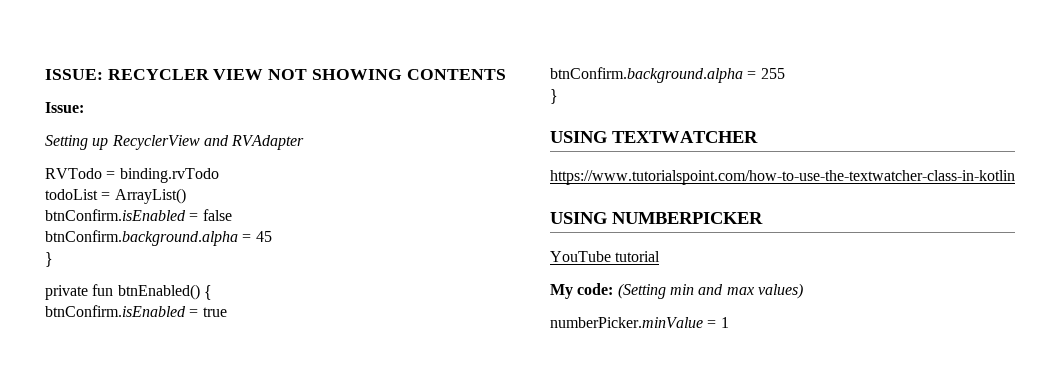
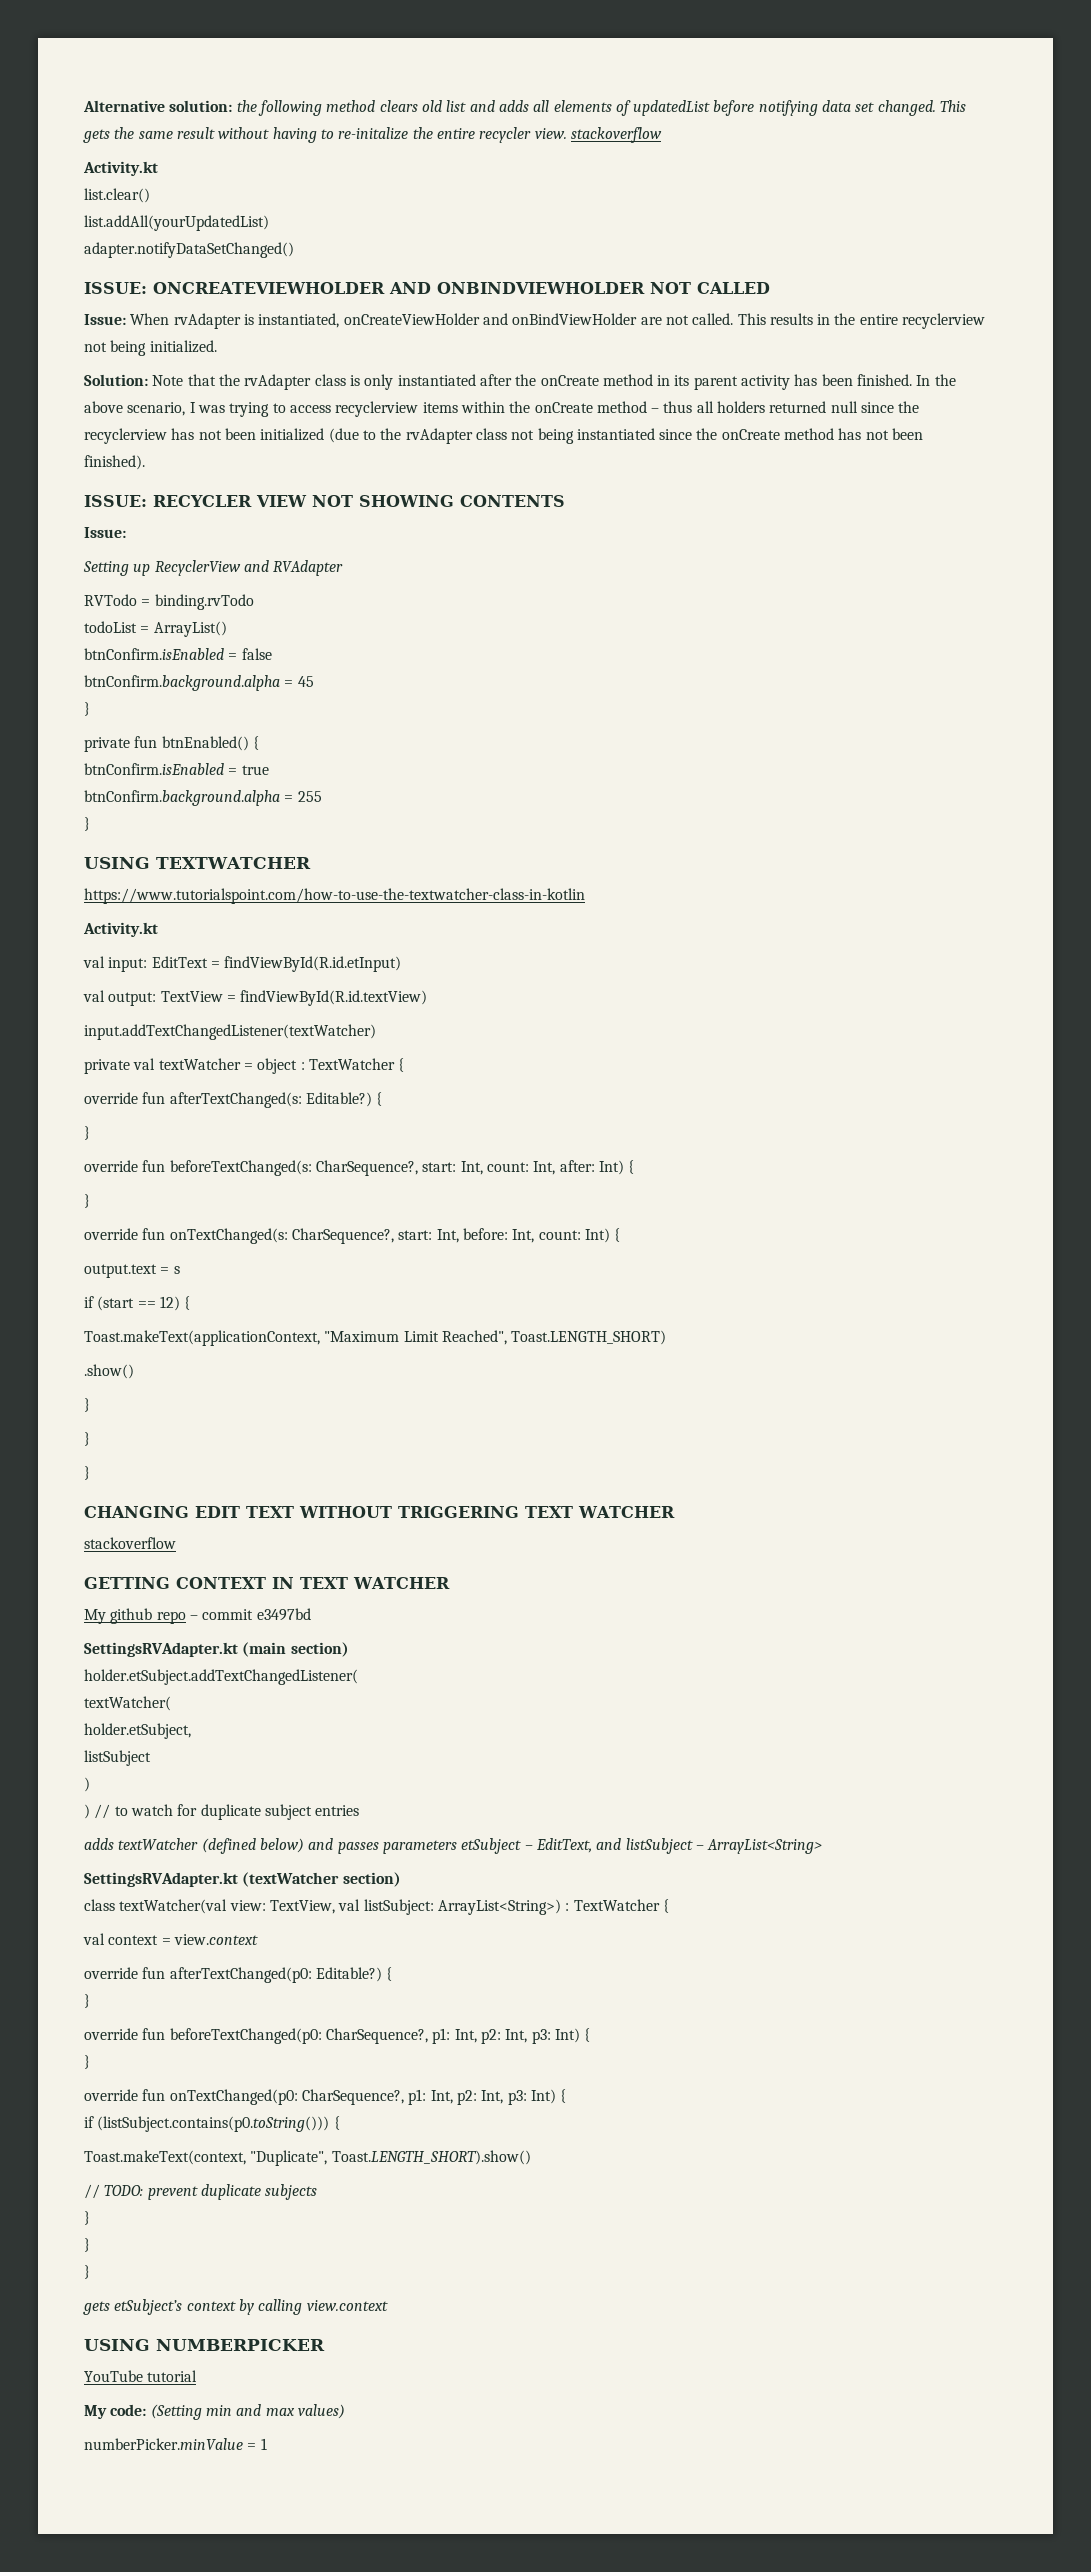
+ Alternative solution: the following method clears old list and adds all elements of updatedList before notifying data set changed. This gets the same result without having to re-initalize the entire recycler view. stackoverflow
+ Activity.kt
+ list.clear()
+ list.addAll(yourUpdatedList)
+ adapter.notifyDataSetChanged()
+ ISSUE: ONCREATEVIEWHOLDER AND ONBINDVIEWHOLDER NOT CALLED
+ Issue: When rvAdapter is instantiated, onCreateViewHolder and onBindViewHolder are not called. This results in the entire recyclerview not being initialized.
+ Solution: Note that the rvAdapter class is only instantiated after the onCreate method in its parent activity has been finished. In the above scenario, I was trying to access recyclerview items within the onCreate method – thus all holders returned null since the recyclerview has not been initialized (due to the rvAdapter class not being instantiated since the onCreate method has not been finished).
  https://www.tutorialspoint.com/how-to-use-the-textwatcher-class-in-kotlin
+ Activity.kt
+ val input: EditText = findViewById(R.id.etInput)
+ val output: TextView = findViewById(R.id.textView)
+ input.addTextChangedListener(textWatcher)
+ private val textWatcher = object : TextWatcher {
+ override fun afterTextChanged(s: Editable?) {
+ }
+ override fun beforeTextChanged(s: CharSequence?, start: Int, count: Int, after: Int) {
+ }
+ override fun onTextChanged(s: CharSequence?, start: Int, before: Int, count: Int) {
+ output.text = s
+ if (start == 12) {
+ Toast.makeText(applicationContext, "Maximum Limit Reached", Toast.LENGTH_SHORT)
+ .show()
+ }
+ }
+ }
+ CHANGING EDIT TEXT WITHOUT TRIGGERING TEXT WATCHER
+ stackoverflow
+ GETTING CONTEXT IN TEXT WATCHER
+ My github repo – commit e3497bd
+ SettingsRVAdapter.kt (main section)
+ holder.etSubject.addTextChangedListener(
+ textWatcher(
+ holder.etSubject,
+ listSubject
+ )
+ ) // to watch for duplicate subject entries
+ adds textWatcher (defined below) and passes parameters etSubject – EditText, and listSubject – ArrayList<String>
+ SettingsRVAdapter.kt (textWatcher section)
+ class textWatcher(val view: TextView, val listSubject: ArrayList<String>) : TextWatcher {
+ val context = view.context
+ override fun afterTextChanged(p0: Editable?) {
+ }
+ override fun beforeTextChanged(p0: CharSequence?, p1: Int, p2: Int, p3: Int) {
+ }
+ override fun onTextChanged(p0: CharSequence?, p1: Int, p2: Int, p3: Int) {
+ if (listSubject.contains(p0.toString())) {
+ Toast.makeText(context, "Duplicate", Toast.LENGTH_SHORT).show()
+ // TODO: prevent duplicate subjects
+ }
+ }
+ }
+ gets etSubject’s context by calling view.context

